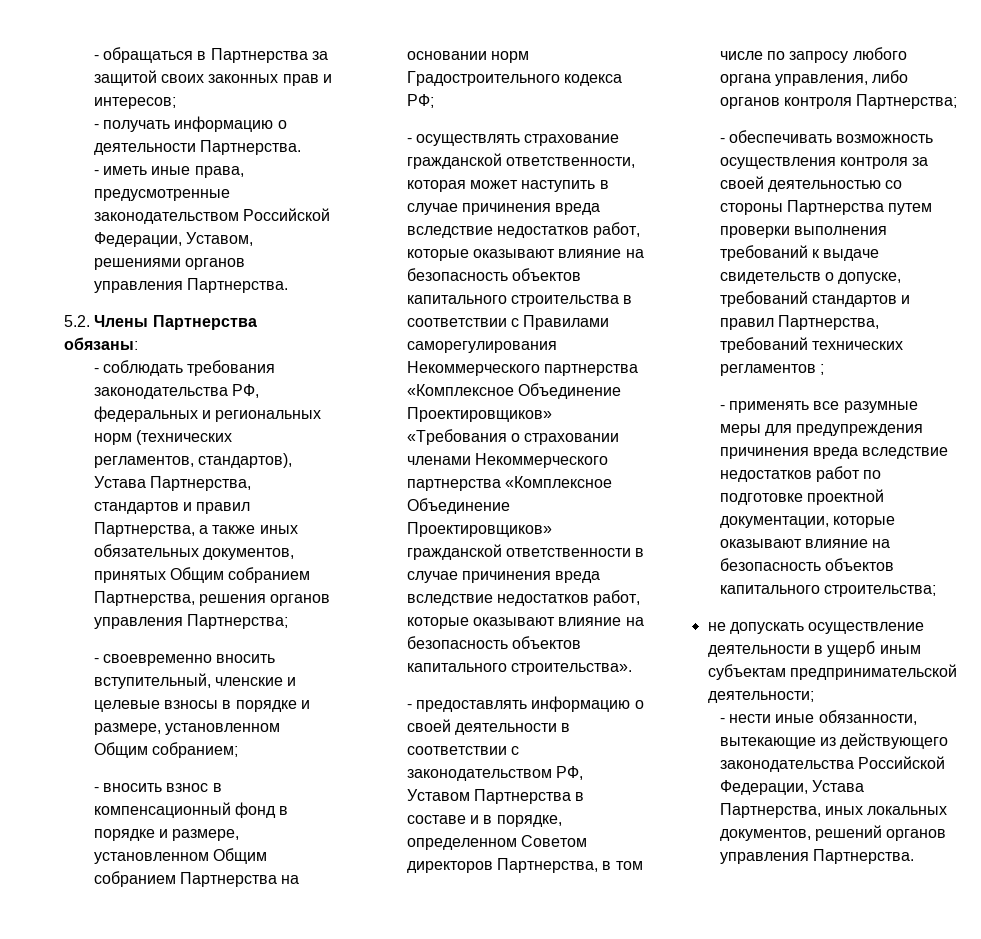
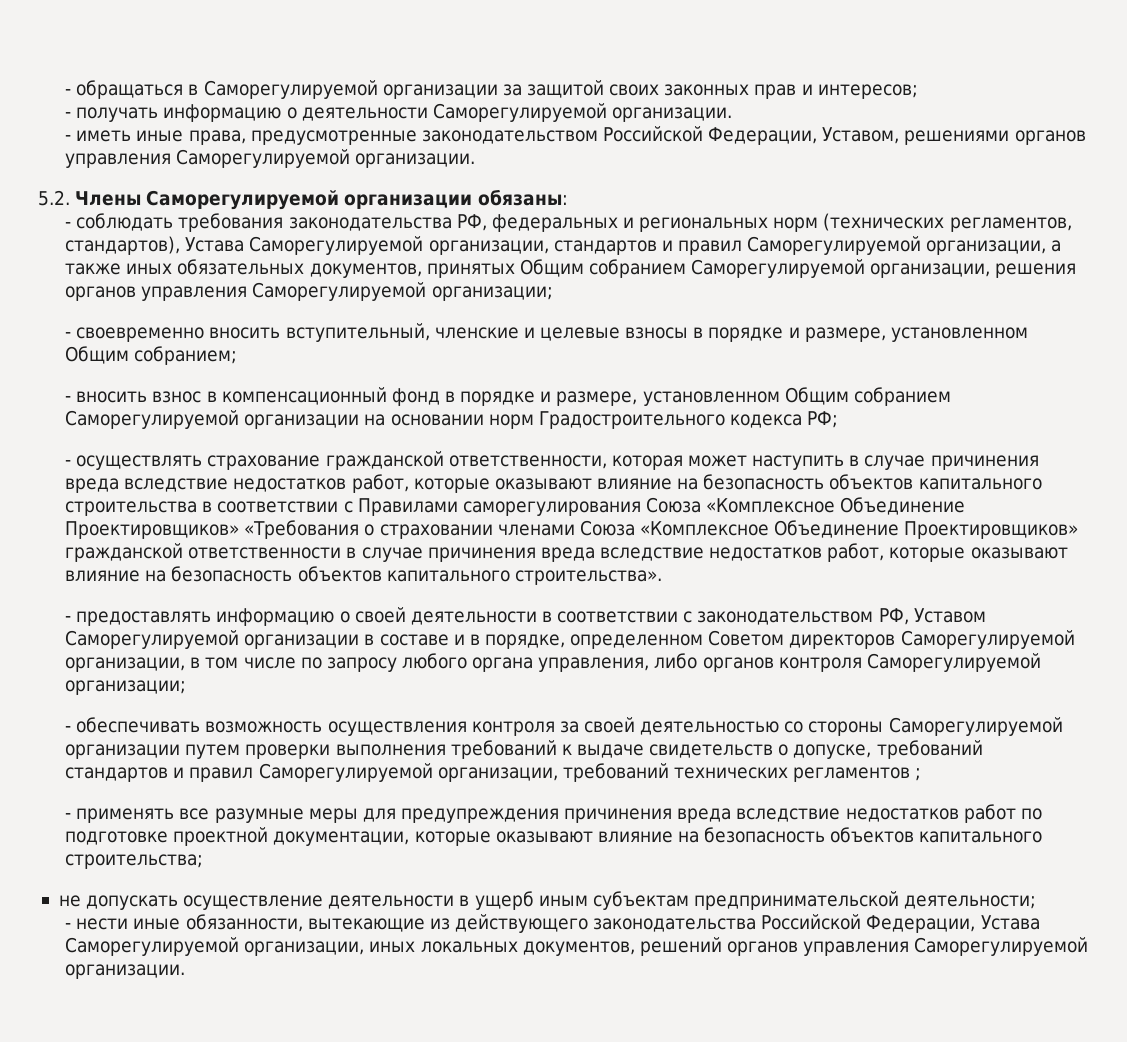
- - обращаться в Партнерства за защитой своих законных прав и интересов;
+ - обращаться в Саморегулируемой организации за защитой своих законных прав и интересов;
- - получать информацию о деятельности Партнерства.
+ - получать информацию о деятельности Саморегулируемой организации.
- - иметь иные права, предусмотренные законодательством Российской Федерации, Уставом, решениями органов управления Партнерства.
+ - иметь иные права, предусмотренные законодательством Российской Федерации, Уставом, решениями органов управления Саморегулируемой организации.
- 5.2. Члены Партнерства обязаны:
+ 5.2. Члены Саморегулируемой организации обязаны:
- - соблюдать требования законодательства РФ, федеральных и региональных норм (технических регламентов, стандартов), Устава Партнерства, стандартов и правил Партнерства, а также иных обязательных документов, принятых Общим собранием Партнерства, решения органов управления Партнерства;
+ - соблюдать требования законодательства РФ, федеральных и региональных норм (технических регламентов, стандартов), Устава Саморегулируемой организации, стандартов и правил Саморегулируемой организации, а также иных обязательных документов, принятых Общим собранием Саморегулируемой организации, решения органов управления Саморегулируемой организации;
- - вносить взнос в компенсационный фонд в порядке и размере, установленном Общим собранием Партнерства на основании норм Градостроительного кодекса РФ;
+ - вносить взнос в компенсационный фонд в порядке и размере, установленном Общим собранием Саморегулируемой организации на основании норм Градостроительного кодекса РФ;
- - осуществлять страхование гражданской ответственности, которая может наступить в случае причинения вреда вследствие недостатков работ, которые оказывают влияние на безопасность объектов капитального строительства в соответствии с Правилами саморегулирования Некоммерческого партнерства «Комплексное Объединение Проектировщиков» «Требования о страховании членами Некоммерческого партнерства «Комплексное Объединение Проектировщиков» гражданской ответственности в случае причинения вреда вследствие недостатков работ, которые оказывают влияние на безопасность объектов капитального строительства».
+ - осуществлять страхование гражданской ответственности, которая может наступить в случае причинения вреда вследствие недостатков работ, которые оказывают влияние на безопасность объектов капитального строительства в соответствии с Правилами саморегулирования Союза «Комплексное Объединение Проектировщиков» «Требования о страховании членами Союза «Комплексное Объединение Проектировщиков» гражданской ответственности в случае причинения вреда вследствие недостатков работ, которые оказывают влияние на безопасность объектов капитального строительства».
- - предоставлять информацию о своей деятельности в соответствии с законодательством РФ, Уставом Партнерства в составе и в порядке, определенном Советом директоров Партнерства, в том числе по запросу любого органа управления, либо органов контроля Партнерства;
+ - предоставлять информацию о своей деятельности в соответствии с законодательством РФ, Уставом Саморегулируемой организации в составе и в порядке, определенном Советом директоров Саморегулируемой организации, в том числе по запросу любого органа управления, либо органов контроля Саморегулируемой организации;
- - обеспечивать возможность осуществления контроля за своей деятельностью со стороны Партнерства путем проверки выполнения требований к выдаче свидетельств о допуске, требований стандартов и правил Партнерства, требований технических регламентов ;
+ - обеспечивать возможность осуществления контроля за своей деятельностью со стороны Саморегулируемой организации путем проверки выполнения требований к выдаче свидетельств о допуске, требований стандартов и правил Саморегулируемой организации, требований технических регламентов ;
- - нести иные обязанности, вытекающие из действующего законодательства Российской Федерации, Устава Партнерства, иных локальных документов, решений органов управления Партнерства.
+ - нести иные обязанности, вытекающие из действующего законодательства Российской Федерации, Устава Саморегулируемой организации, иных локальных документов, решений органов управления Саморегулируемой организации.

